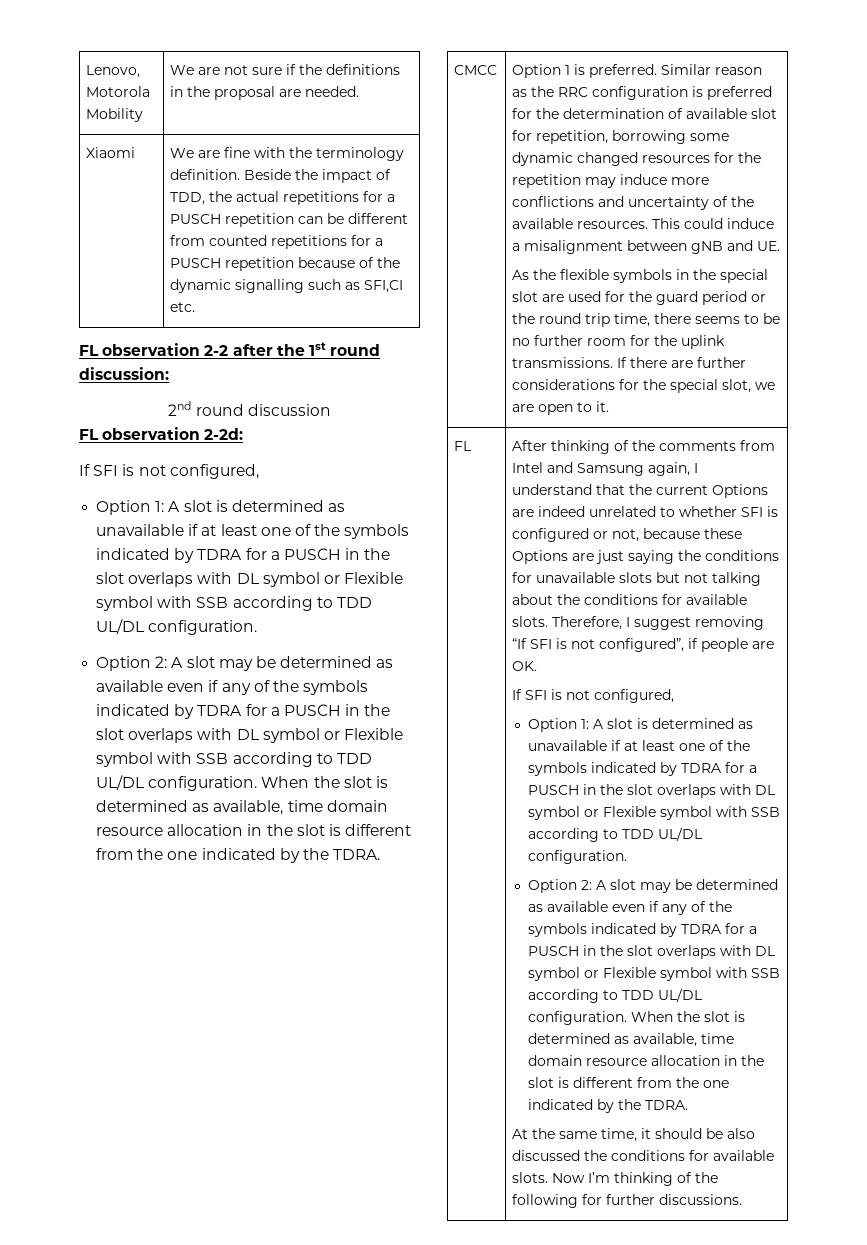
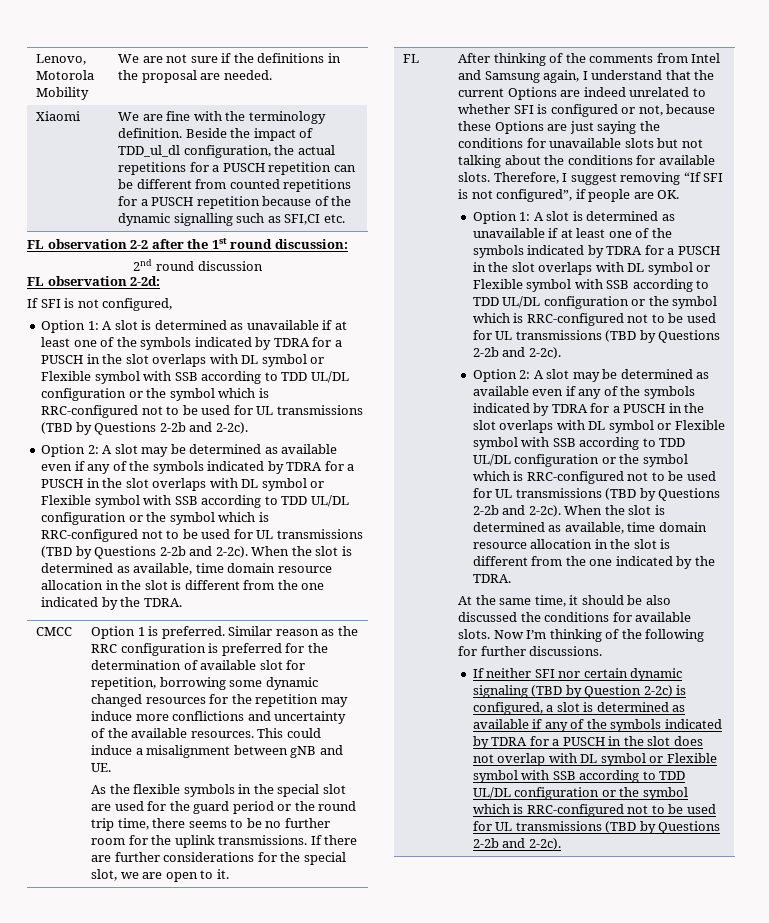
- Xiaomi | We are fine with the terminology definition. Beside the impact of TDD, the actual repetitions for a PUSCH repetition can be different from counted repetitions for a PUSCH repetition because of the dynamic signalling such as SFI,CI etc.
+ Xiaomi | We are fine with the terminology definition. Beside the impact of TDD_ul_dl configuration, the actual repetitions for a PUSCH repetition can be different from counted repetitions for a PUSCH repetition because of the dynamic signalling such as SFI,CI etc.
  FL observation 2-2d:
  If SFI is not configured,
- Option 1: A slot is determined as unavailable if at least one of the symbols indicated by TDRA for a PUSCH in the slot overlaps with DL symbol or Flexible symbol with SSB according to TDD UL/DL configuration.
- Option 2: A slot may be determined as available even if any of the symbols indicated by TDRA for a PUSCH in the slot overlaps with DL symbol or Flexible symbol with SSB according to TDD UL/DL configuration.
+ Option 1: A slot is determined as unavailable if at least one of the symbols indicated by TDRA for a PUSCH in the slot overlaps with DL symbol or Flexible symbol with SSB according to TDD UL/DL configuration or the symbol which is RRC-configured not to be used for UL transmissions (TBD by Questions 2-2b and 2-2c).
+ Option 2: A slot may be determined as available even if any of the symbols indicated by TDRA for a PUSCH in the slot overlaps with DL symbol or Flexible symbol with SSB according to TDD UL/DL configuration or the symbol which is RRC-configured not to be used for UL transmissions (TBD by Questions 2-2b and 2-2c).
  Therefore, I suggest removing “If SFI is not configured”, if people are OK.
- If SFI is not configured,
- Option 1: A slot is determined as unavailable if at least one of the symbols indicated by TDRA for a PUSCH in the slot overlaps with DL symbol or Flexible symbol with SSB according to TDD UL/DL configuration.
- Option 2: A slot may be determined as available even if any of the symbols indicated by TDRA for a PUSCH in the slot overlaps with DL symbol or Flexible symbol with SSB according to TDD UL/DL configuration.
+ Option 1: A slot is determined as unavailable if at least one of the symbols indicated by TDRA for a PUSCH in the slot overlaps with DL symbol or Flexible symbol with SSB according to TDD UL/DL configuration or the symbol which is RRC-configured not to be used for UL transmissions (TBD by Questions 2-2b and 2-2c).
+ Option 2: A slot may be determined as available even if any of the symbols indicated by TDRA for a PUSCH in the slot overlaps with DL symbol or Flexible symbol with SSB according to TDD UL/DL configuration or the symbol which is RRC-configured not to be used for UL transmissions (TBD by Questions 2-2b and 2-2c).
+ If neither SFI nor certain dynamic signaling (TBD by Question 2-2c) is configured, a slot is determined as available if any of the symbols indicated by TDRA for a PUSCH in the slot does not overlap with DL symbol or Flexible symbol with SSB according to TDD UL/DL configuration or the symbol which is RRC-configured not to be used for UL transmissions (TBD by Questions 2-2b and 2-2c).

